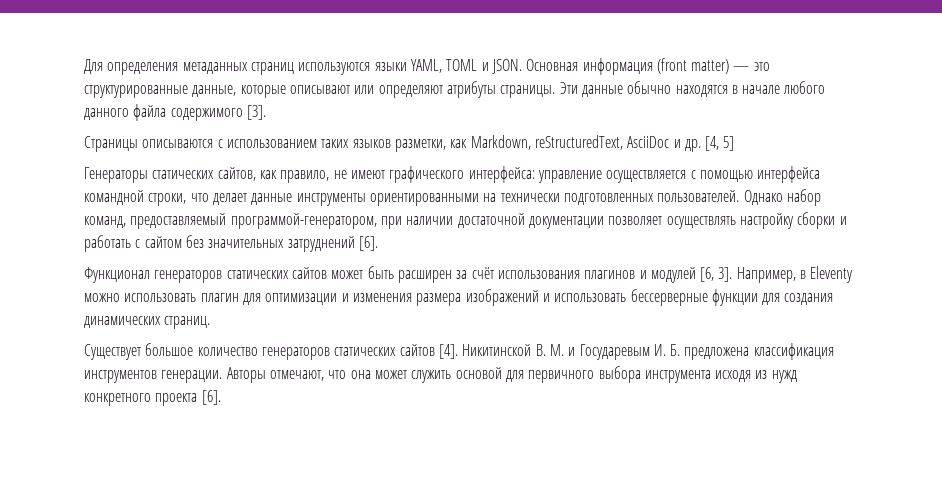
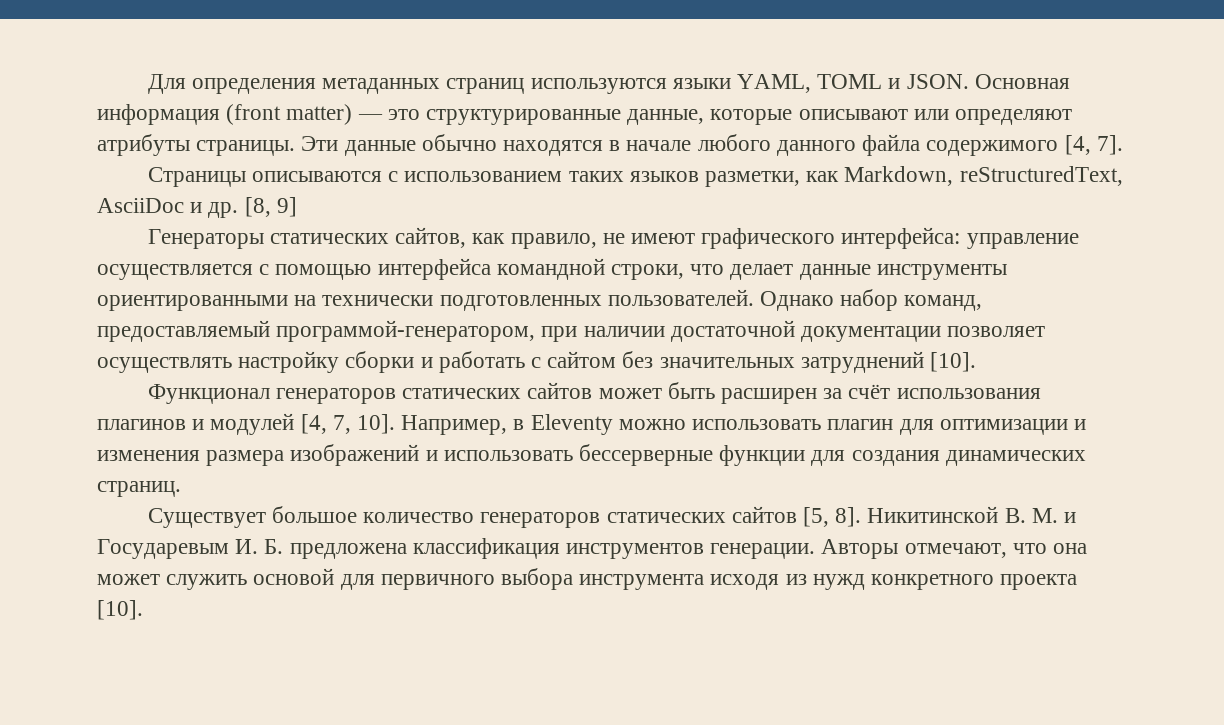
- Эти данные обычно находятся в начале любого данного файла содержимого [3].
+ Эти данные обычно находятся в начале любого данного файла содержимого [4, 7].
- Страницы описываются с использованием таких языков разметки, как Markdown, reStructuredText, AsciiDoc и др. [4, 5]
+ Страницы описываются с использованием таких языков разметки, как Markdown, reStructuredText, AsciiDoc и др. [8, 9]
- Однако набор команд, предоставляемый программой-генератором, при наличии достаточной документации позволяет осуществлять настройку сборки и работать с сайтом без значительных затруднений [6].
+ Однако набор команд, предоставляемый программой-генератором, при наличии достаточной документации позволяет осуществлять настройку сборки и работать с сайтом без значительных затруднений [10].
- Функционал генераторов статических сайтов может быть расширен за счёт использования плагинов и модулей [6, 3].
+ Функционал генераторов статических сайтов может быть расширен за счёт использования плагинов и модулей [4, 7, 10].
- Существует большое количество генераторов статических сайтов [4].
+ Существует большое количество генераторов статических сайтов [5, 8].
- Авторы отмечают, что она может служить основой для первичного выбора инструмента исходя из нужд конкретного проекта [6].
+ Авторы отмечают, что она может служить основой для первичного выбора инструмента исходя из нужд конкретного проекта [10].

